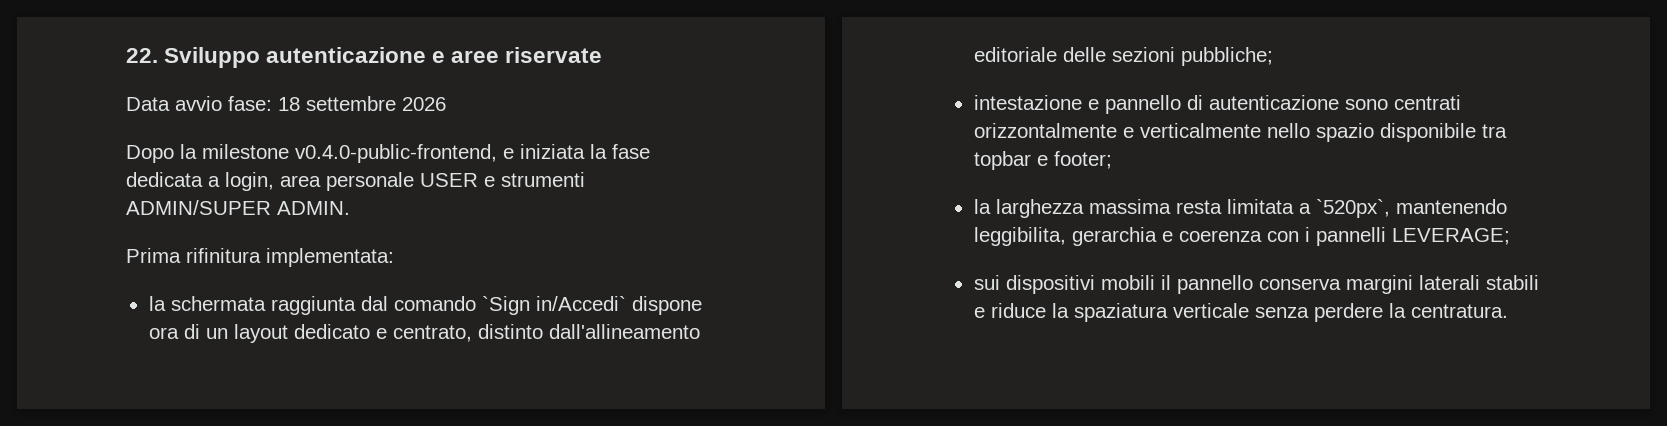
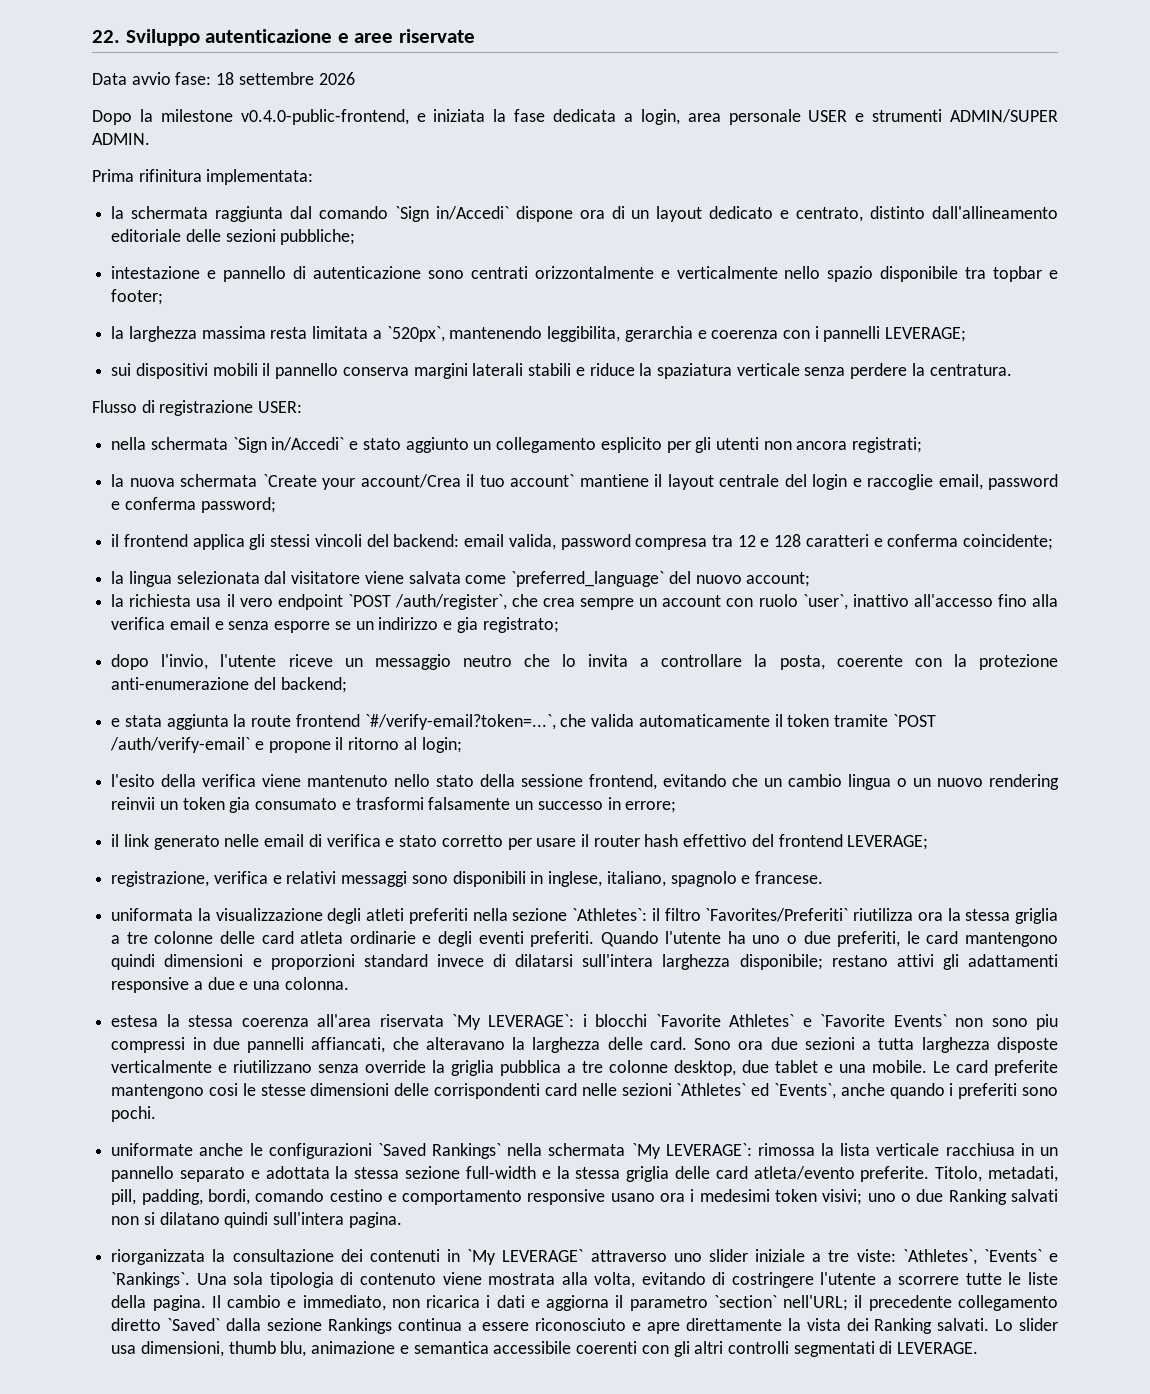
+ Flusso di registrazione USER:
+ nella schermata `Sign in/Accedi` e stato aggiunto un collegamento esplicito per gli utenti non ancora registrati;
+ la nuova schermata `Create your account/Crea il tuo account` mantiene il layout centrale del login e raccoglie email, password e conferma password;
+ il frontend applica gli stessi vincoli del backend: email valida, password compresa tra 12 e 128 caratteri e conferma coincidente;
+ la lingua selezionata dal visitatore viene salvata come `preferred_language` del nuovo account;
+ la richiesta usa il vero endpoint `POST /auth/register`, che crea sempre un account con ruolo `user`, inattivo all'accesso fino alla verifica email e senza esporre se un indirizzo e gia registrato;
+ dopo l'invio, l'utente riceve un messaggio neutro che lo invita a controllare la posta, coerente con la protezione anti-enumerazione del backend;
+ e stata aggiunta la route frontend `#/verify-email?token=...`, che valida automaticamente il token tramite `POST /auth/verify-email` e propone il ritorno al login;
+ l'esito della verifica viene mantenuto nello stato della sessione frontend, evitando che un cambio lingua o un nuovo rendering reinvii un token gia consumato e trasformi falsamente un successo in errore;
+ il link generato nelle email di verifica e stato corretto per usare il router hash effettivo del frontend LEVERAGE;
+ registrazione, verifica e relativi messaggi sono disponibili in inglese, italiano, spagnolo e francese.
+ uniformata la visualizzazione degli atleti preferiti nella sezione `Athletes`: il filtro `Favorites/Preferiti` riutilizza ora la stessa griglia a tre colonne delle card atleta ordinarie e degli eventi preferiti. Quando l'utente ha uno o due preferiti, le card mantengono quindi dimensioni e proporzioni standard invece di dilatarsi sull'intera larghezza disponibile; restano attivi gli adattamenti responsive a due e una colonna.
+ estesa la stessa coerenza all'area riservata `My LEVERAGE`: i blocchi `Favorite Athletes` e `Favorite Events` non sono piu compressi in due pannelli affiancati, che alteravano la larghezza delle card. Sono ora due sezioni a tutta larghezza disposte verticalmente e riutilizzano senza override la griglia pubblica a tre colonne desktop, due tablet e una mobile. Le card preferite mantengono cosi le stesse dimensioni delle corrispondenti card nelle sezioni `Athletes` ed `Events`, anche quando i preferiti sono pochi.
+ uniformate anche le configurazioni `Saved Rankings` nella schermata `My LEVERAGE`: rimossa la lista verticale racchiusa in un pannello separato e adottata la stessa sezione full-width e la stessa griglia delle card atleta/evento preferite. Titolo, metadati, pill, padding, bordi, comando cestino e comportamento responsive usano ora i medesimi token visivi; uno o due Ranking salvati non si dilatano quindi sull'intera pagina.
+ riorganizzata la consultazione dei contenuti in `My LEVERAGE` attraverso uno slider iniziale a tre viste: `Athletes`, `Events` e `Rankings`. Una sola tipologia di contenuto viene mostrata alla volta, evitando di costringere l'utente a scorrere tutte le liste della pagina. Il cambio e immediato, non ricarica i dati e aggiorna il parametro `section` nell'URL; il precedente collegamento diretto `Saved` dalla sezione Rankings continua a essere riconosciuto e apre direttamente la vista dei Ranking salvati. Lo slider usa dimensioni, thumb blu, animazione e semantica accessibile coerenti con gli altri controlli segmentati di LEVERAGE.

